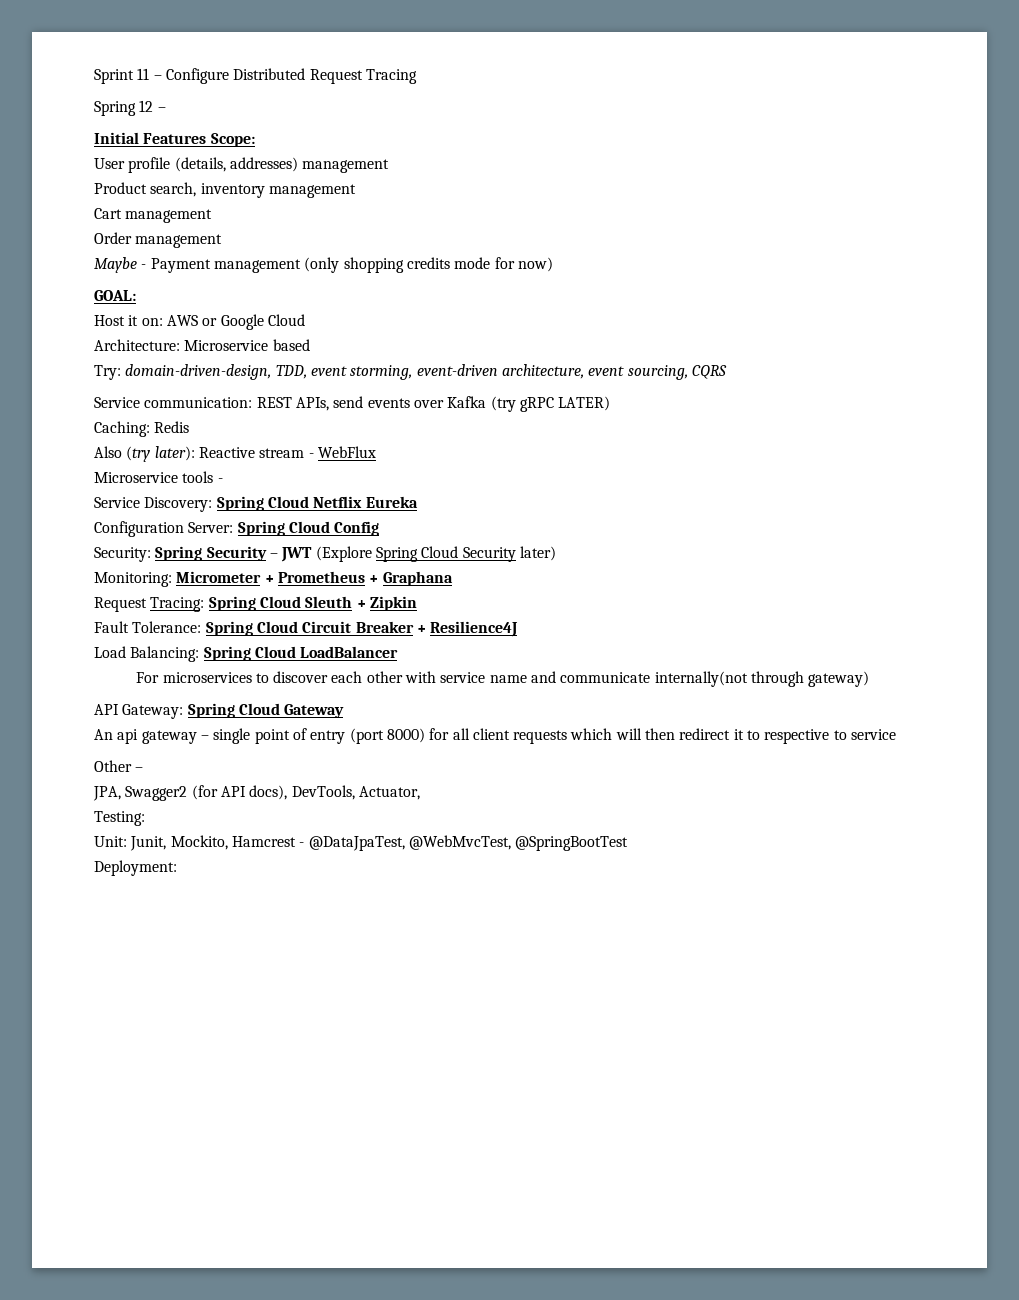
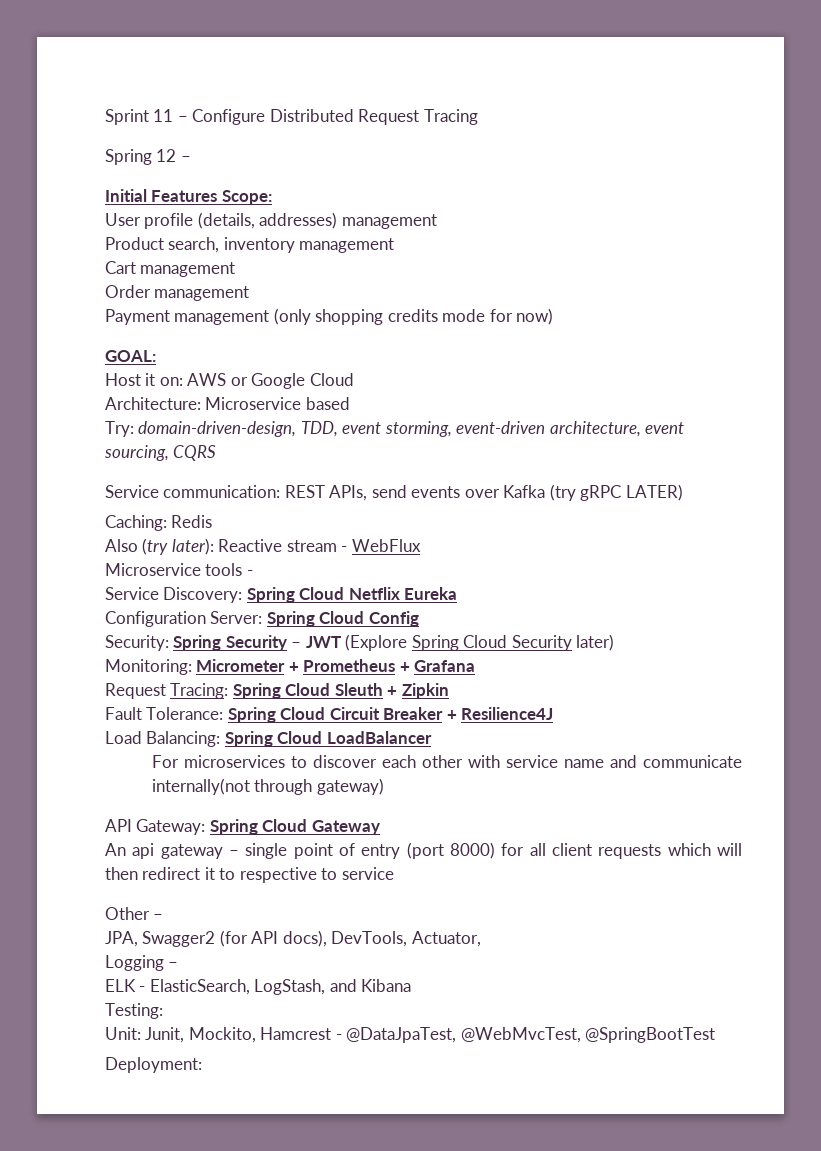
- Maybe - Payment management (only shopping credits mode for now)
+ Payment management (only shopping credits mode for now)
- Monitoring: Micrometer + Prometheus + Graphana
+ Monitoring: Micrometer + Prometheus + Grafana
+ Logging –
+ ELK - ElasticSearch, LogStash, and Kibana

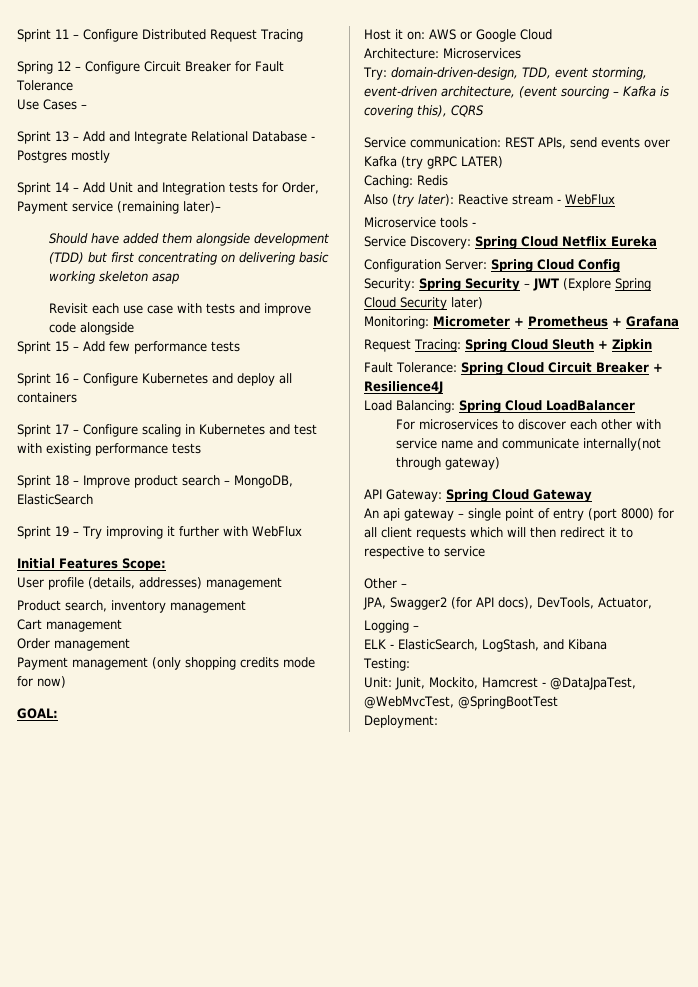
- Spring 12 –
+ Spring 12 – Configure Circuit Breaker for Fault Tolerance
+ Use Cases –
+ Sprint 13 – Add and Integrate Relational Database - Postgres mostly
+ Sprint 14 – Add Unit and Integration tests for Order, Payment service (remaining later)–
+ Should have added them alongside development (TDD) but first concentrating on delivering basic working skeleton asap
+ Revisit each use case with tests and improve code alongside
+ Sprint 15 – Add few performance tests
+ Sprint 16 – Configure Kubernetes and deploy all containers
+ Sprint 17 – Configure scaling in Kubernetes and test with existing performance tests
+ Sprint 18 – Improve product search – MongoDB, ElasticSearch
+ Sprint 19 – Try improving it further with WebFlux
- Architecture: Microservice based
+ Architecture: Microservices
- Try: domain-driven-design, TDD, event storming, event-driven architecture, event sourcing, CQRS
+ Try: domain-driven-design, TDD, event storming, event-driven architecture, (event sourcing – Kafka is covering this), CQRS

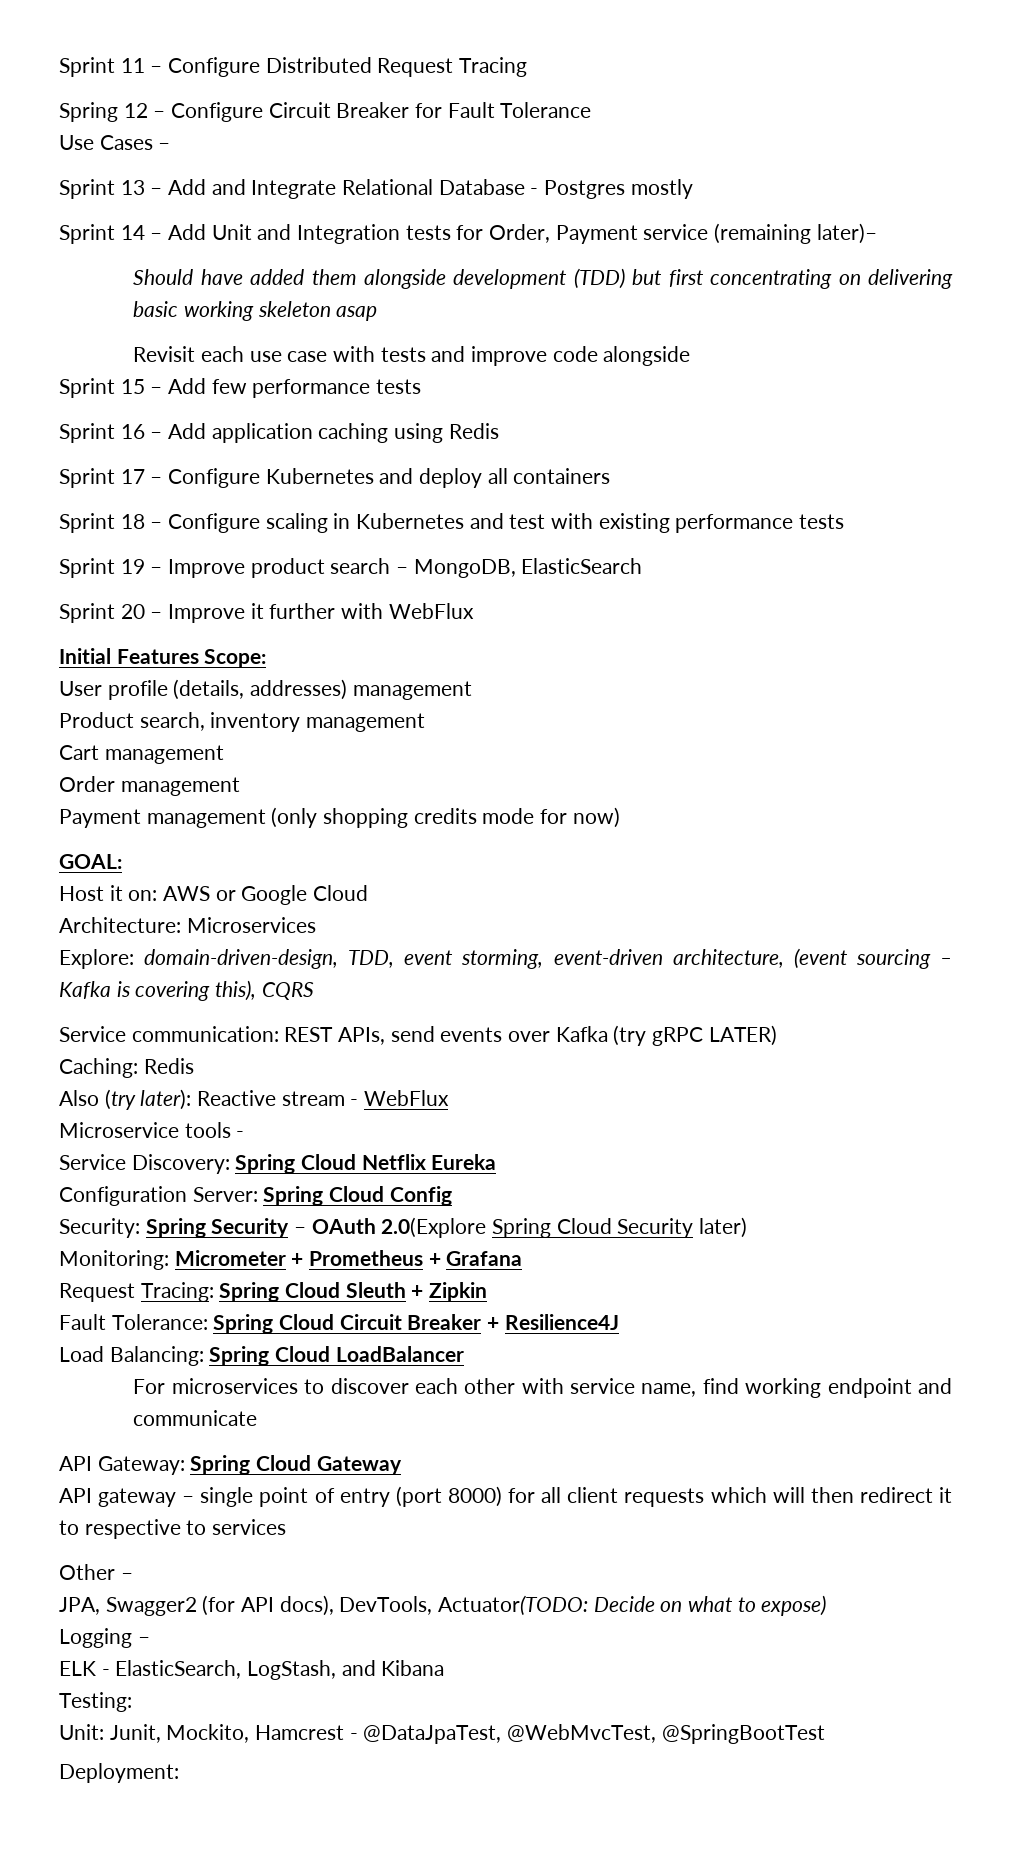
- Sprint 16 – Configure Kubernetes and deploy all containers
+ Sprint 16 – Add application caching using Redis
+ Sprint 17 – Configure Kubernetes and deploy all containers
- Sprint 17 – Configure scaling in Kubernetes and test with existing performance tests
+ Sprint 18 – Configure scaling in Kubernetes and test with existing performance tests
- Sprint 18 – Improve product search – MongoDB, ElasticSearch
+ Sprint 19 – Improve product search – MongoDB, ElasticSearch
- Sprint 19 – Try improving it further with WebFlux
+ Sprint 20 – Improve it further with WebFlux
- Try: domain-driven-design, TDD, event storming, event-driven architecture, (event sourcing – Kafka is covering this), CQRS
+ Explore: domain-driven-design, TDD, event storming, event-driven architecture, (event sourcing – Kafka is covering this), CQRS
- Security: Spring Security – JWT (Explore Spring Cloud Security later)
+ Security: Spring Security – OAuth 2.0(Explore Spring Cloud Security later)
- For microservices to discover each other with service name and communicate internally(not through gateway)
+ For microservices to discover each other with service name, find working endpoint and communicate
- An api gateway – single point of entry (port 8000) for all client requests which will then redirect it to respective to service
+ API gateway – single point of entry (port 8000) for all client requests which will then redirect it to respective to services
- JPA, Swagger2 (for API docs), DevTools, Actuator,
+ JPA, Swagger2 (for API docs), DevTools, Actuator(TODO: Decide on what to expose)

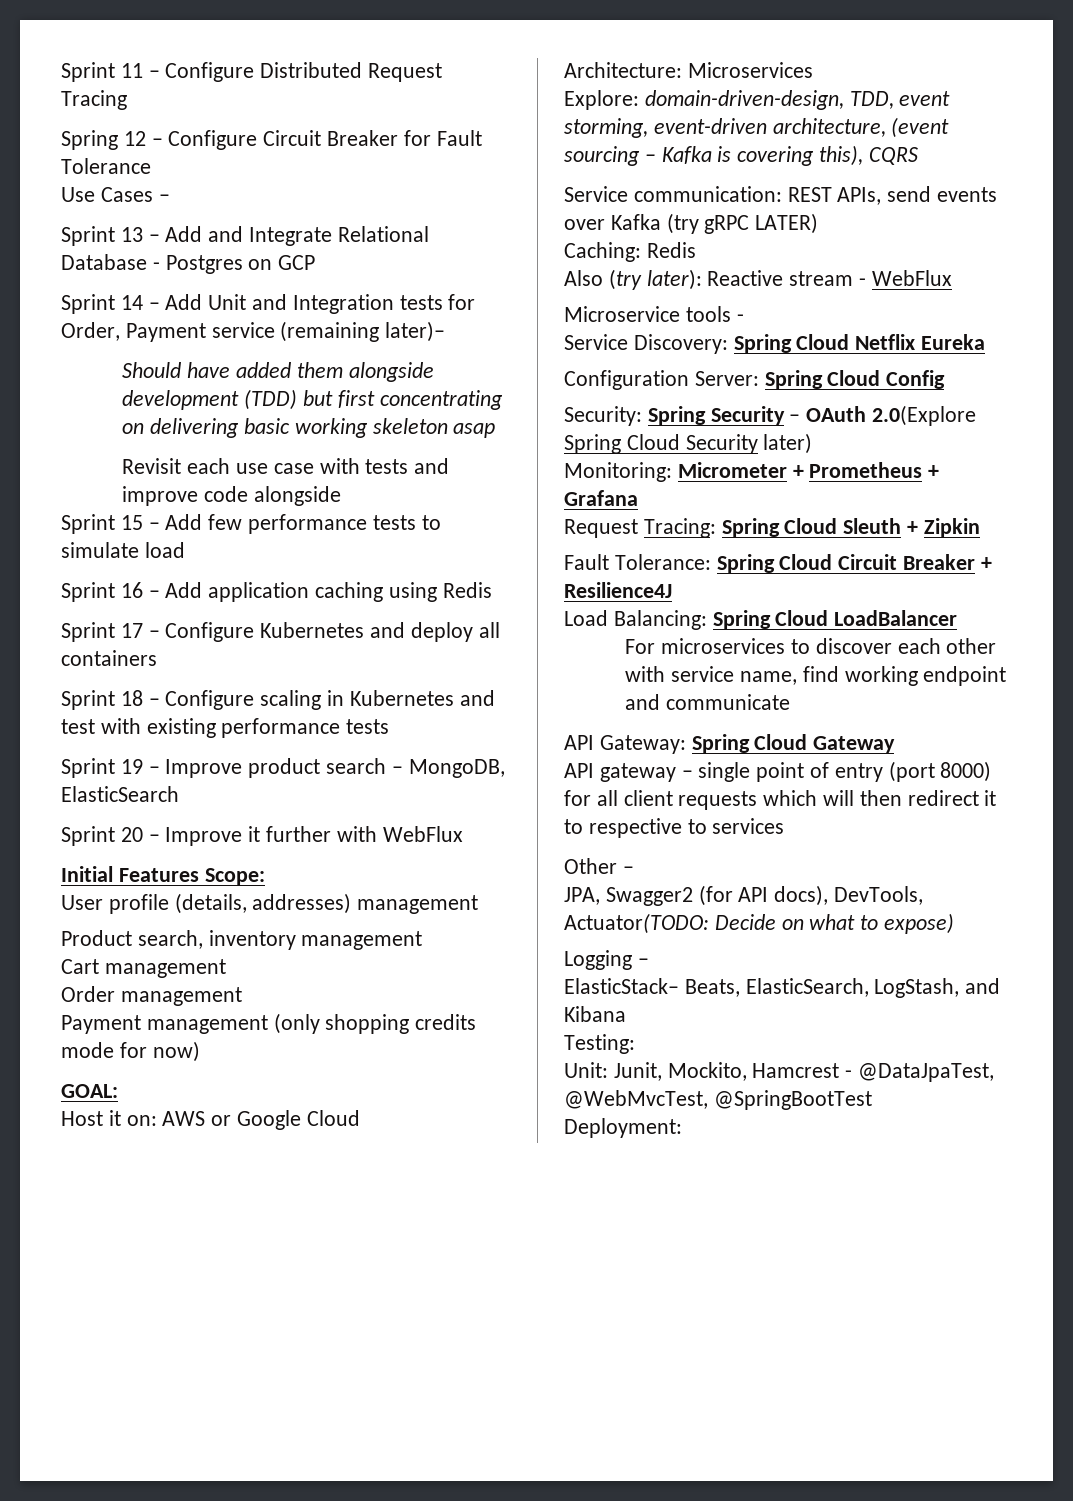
- Sprint 13 – Add and Integrate Relational Database - Postgres mostly
+ Sprint 13 – Add and Integrate Relational Database - Postgres on GCP
- Sprint 15 – Add few performance tests
+ Sprint 15 – Add few performance tests to simulate load
- ELK - ElasticSearch, LogStash, and Kibana
+ ElasticStack– Beats, ElasticSearch, LogStash, and Kibana

